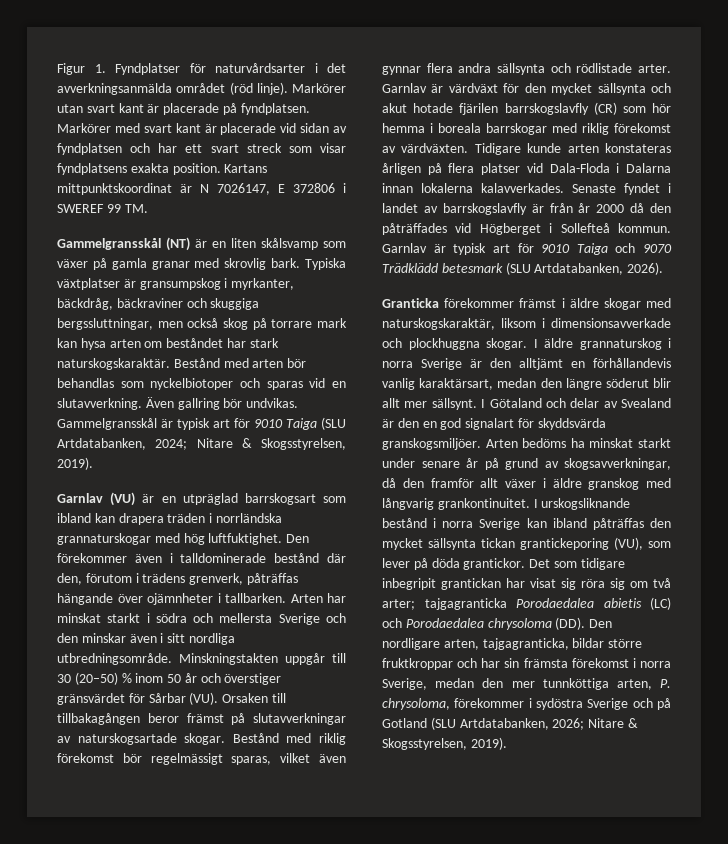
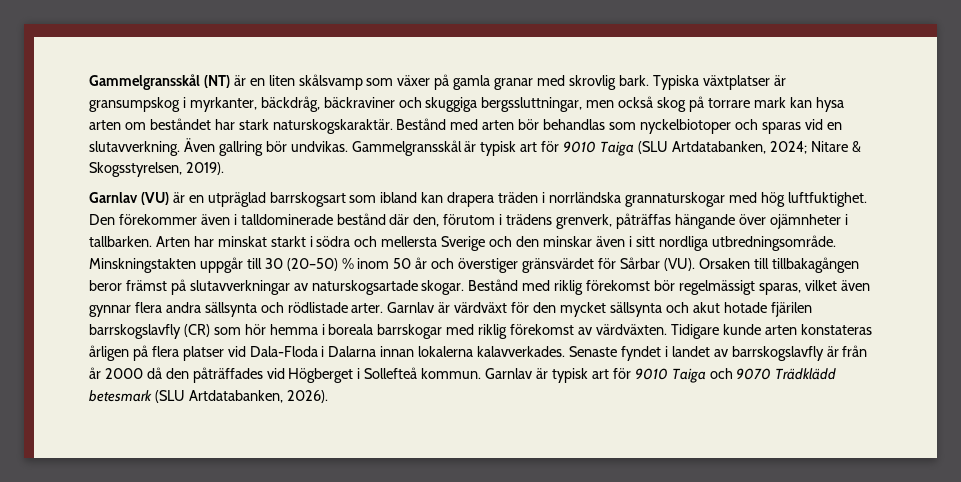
- Figur 1. Fyndplatser för naturvårdsarter i det avverkningsanmälda området (röd linje). Markörer utan svart kant är placerade på fyndplatsen. Markörer med svart kant är placerade vid sidan av fyndplatsen och har ett svart streck som visar fyndplatsens exakta position. Kartans mittpunktskoordinat är N 7026147, E 372806 i SWEREF 99 TM.
- Granticka förekommer främst i äldre skogar med naturskogskaraktär, liksom i dimensionsavverkade och plockhuggna skogar. I äldre grannaturskog i norra Sverige är den alltjämt en förhållandevis vanlig karaktärsart, medan den längre söderut blir allt mer sällsynt. I Götaland och delar av Svealand är den en god signalart för skyddsvärda granskogsmiljöer. Arten bedöms ha minskat starkt under senare år på grund av skogsavverkningar, då den framför allt växer i äldre granskog med långvarig grankontinuitet. I urskogsliknande bestånd i norra Sverige kan ibland påträffas den mycket sällsynta tickan grantickeporing (VU), som lever på döda grantickor. Det som tidigare inbegripit grantickan har visat sig röra sig om två arter; tajgagranticka Porodaedalea abietis (LC) och Porodaedalea chrysoloma (DD). Den nordligare arten, tajgagranticka, bildar större fruktkroppar och har sin främsta förekomst i norra Sverige, medan den mer tunnköttiga arten, P. chrysoloma, förekommer i sydöstra Sverige och på Gotland (SLU Artdatabanken, 2026; Nitare & Skogsstyrelsen, 2019).

